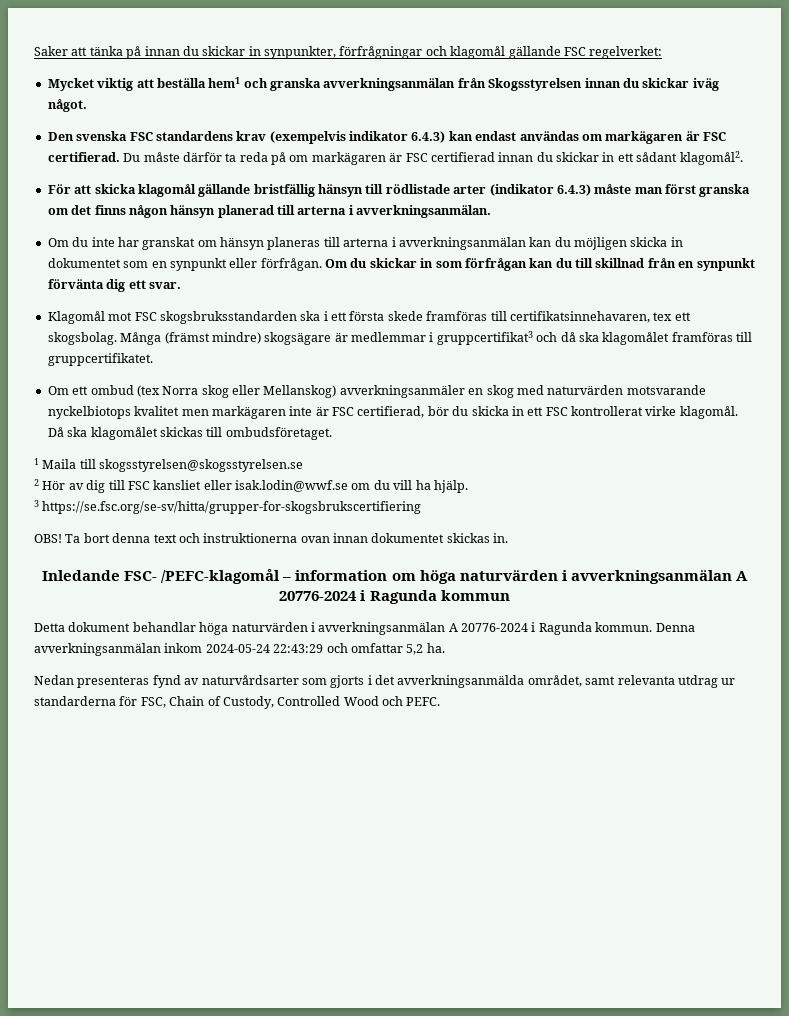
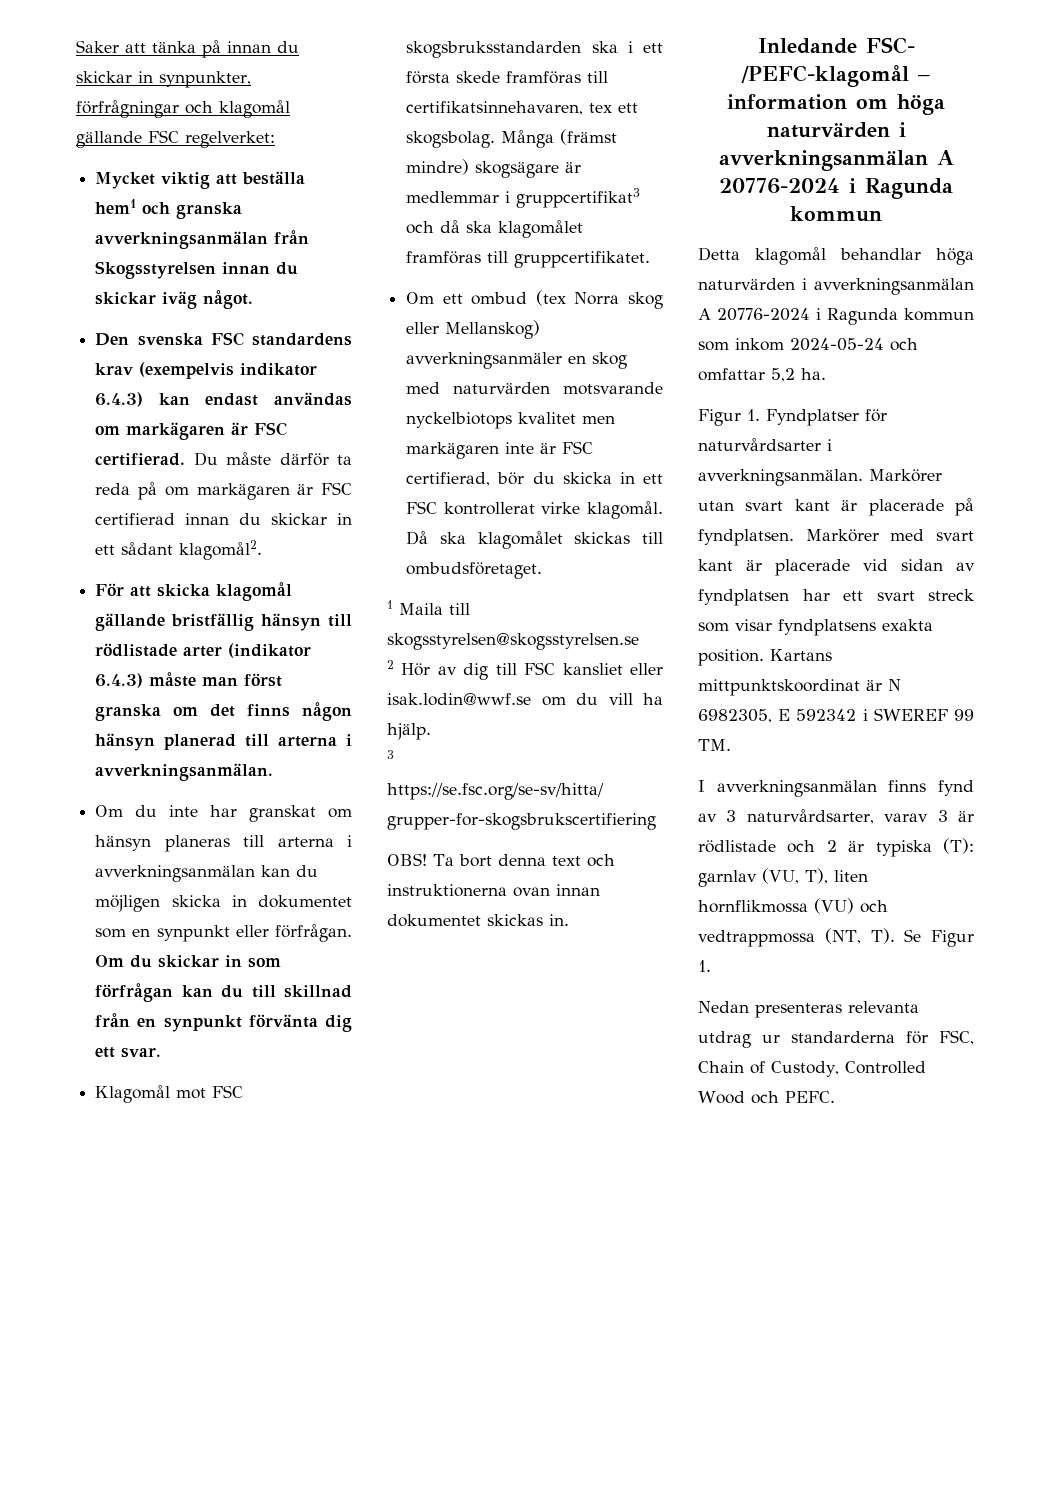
- Detta dokument behandlar höga naturvärden i avverkningsanmälan A 20776-2024 i Ragunda kommun. Denna avverkningsanmälan inkom 2024-05-24 22:43:29 och omfattar 5,2 ha.
+ Detta klagomål behandlar höga naturvärden i avverkningsanmälan A 20776-2024 i Ragunda kommun som inkom 2024-05-24 och omfattar 5,2 ha.
- Nedan presenteras fynd av naturvårdsarter som gjorts i det avverkningsanmälda området, samt relevanta utdrag ur standarderna för FSC, Chain of Custody, Controlled Wood och PEFC.
+ Figur 1. Fyndplatser för naturvårdsarter i avverkningsanmälan. Markörer utan svart kant är placerade på fyndplatsen. Markörer med svart kant är placerade vid sidan av fyndplatsen har ett svart streck som visar fyndplatsens exakta position. Kartans mittpunktskoordinat är N 6982305, E 592342 i SWEREF 99 TM.
+ I avverkningsanmälan finns fynd av 3 naturvårdsarter, varav 3 är rödlistade och 2 är typiska (T): garnlav (VU, T), liten hornflikmossa (VU) och vedtrappmossa (NT, T). Se Figur 1.
+ Nedan presenteras relevanta utdrag ur standarderna för FSC, Chain of Custody, Controlled Wood och PEFC.

